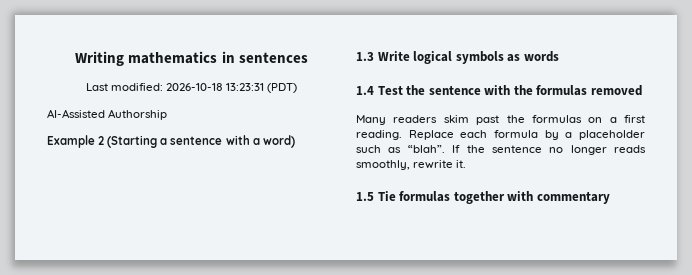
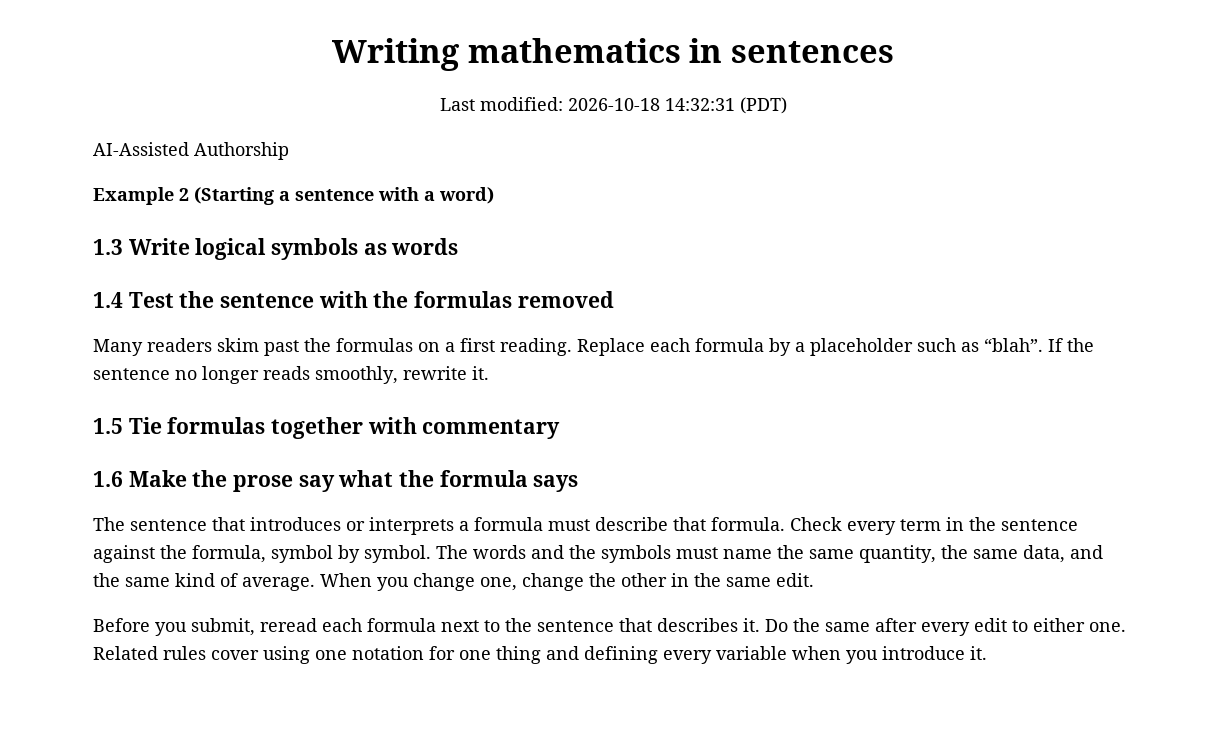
- Last modified: 2026-10-18 13:23:31 (PDT)
+ Last modified: 2026-10-18 14:32:31 (PDT)
+ 1.6 Make the prose say what the formula says
+ The sentence that introduces or interprets a formula must describe that formula. Check every term in the sentence against the formula, symbol by symbol. The words and the symbols must name the same quantity, the same data, and the same kind of average. When you change one, change the other in the same edit.
+ Before you submit, reread each formula next to the sentence that describes it. Do the same after every edit to either one. Related rules cover using one notation for one thing and defining every variable when you introduce it.

